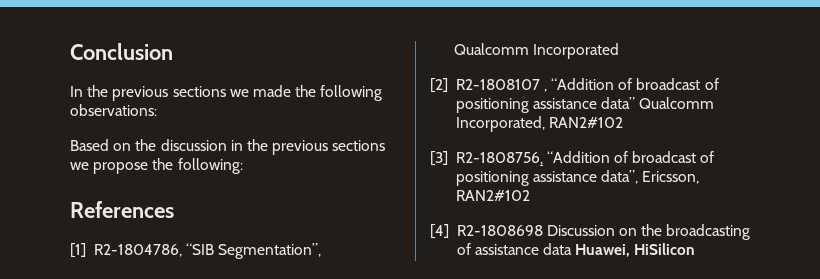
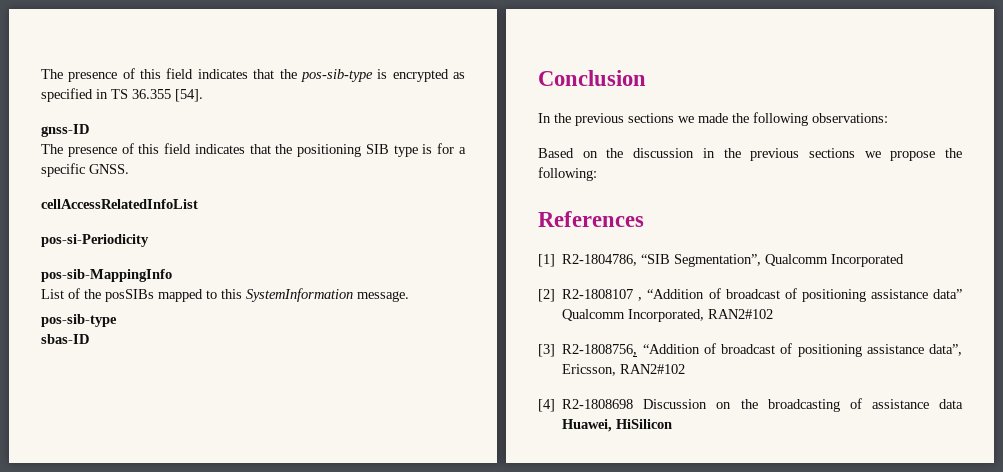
+ The presence of this field indicates that the pos-sib-type is encrypted as specified in TS 36.355 [54].
+ gnss-ID
+ The presence of this field indicates that the positioning SIB type is for a specific GNSS.
+ cellAccessRelatedInfoList
+ pos-si-Periodicity
+ pos-sib-MappingInfo
+ List of the posSIBs mapped to this SystemInformation message.
+ pos-sib-type
+ sbas-ID

